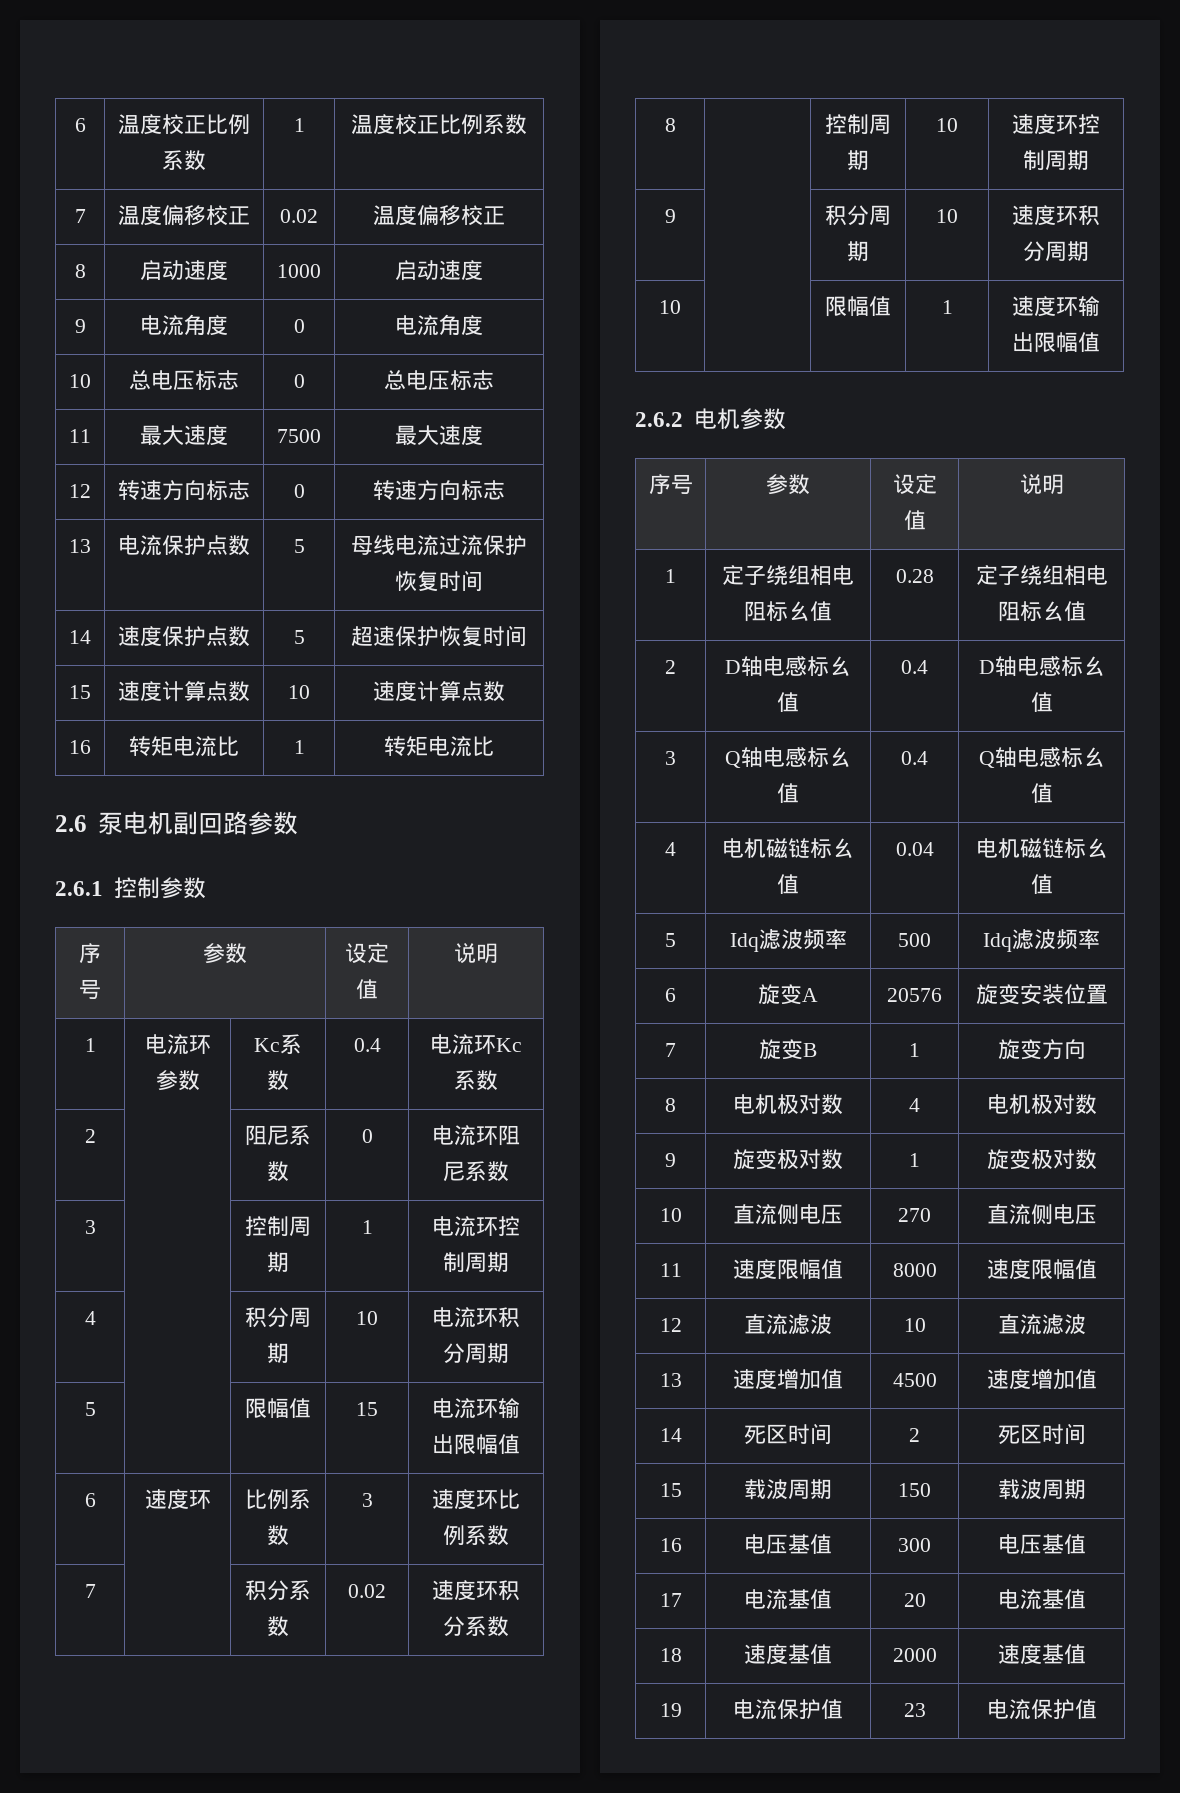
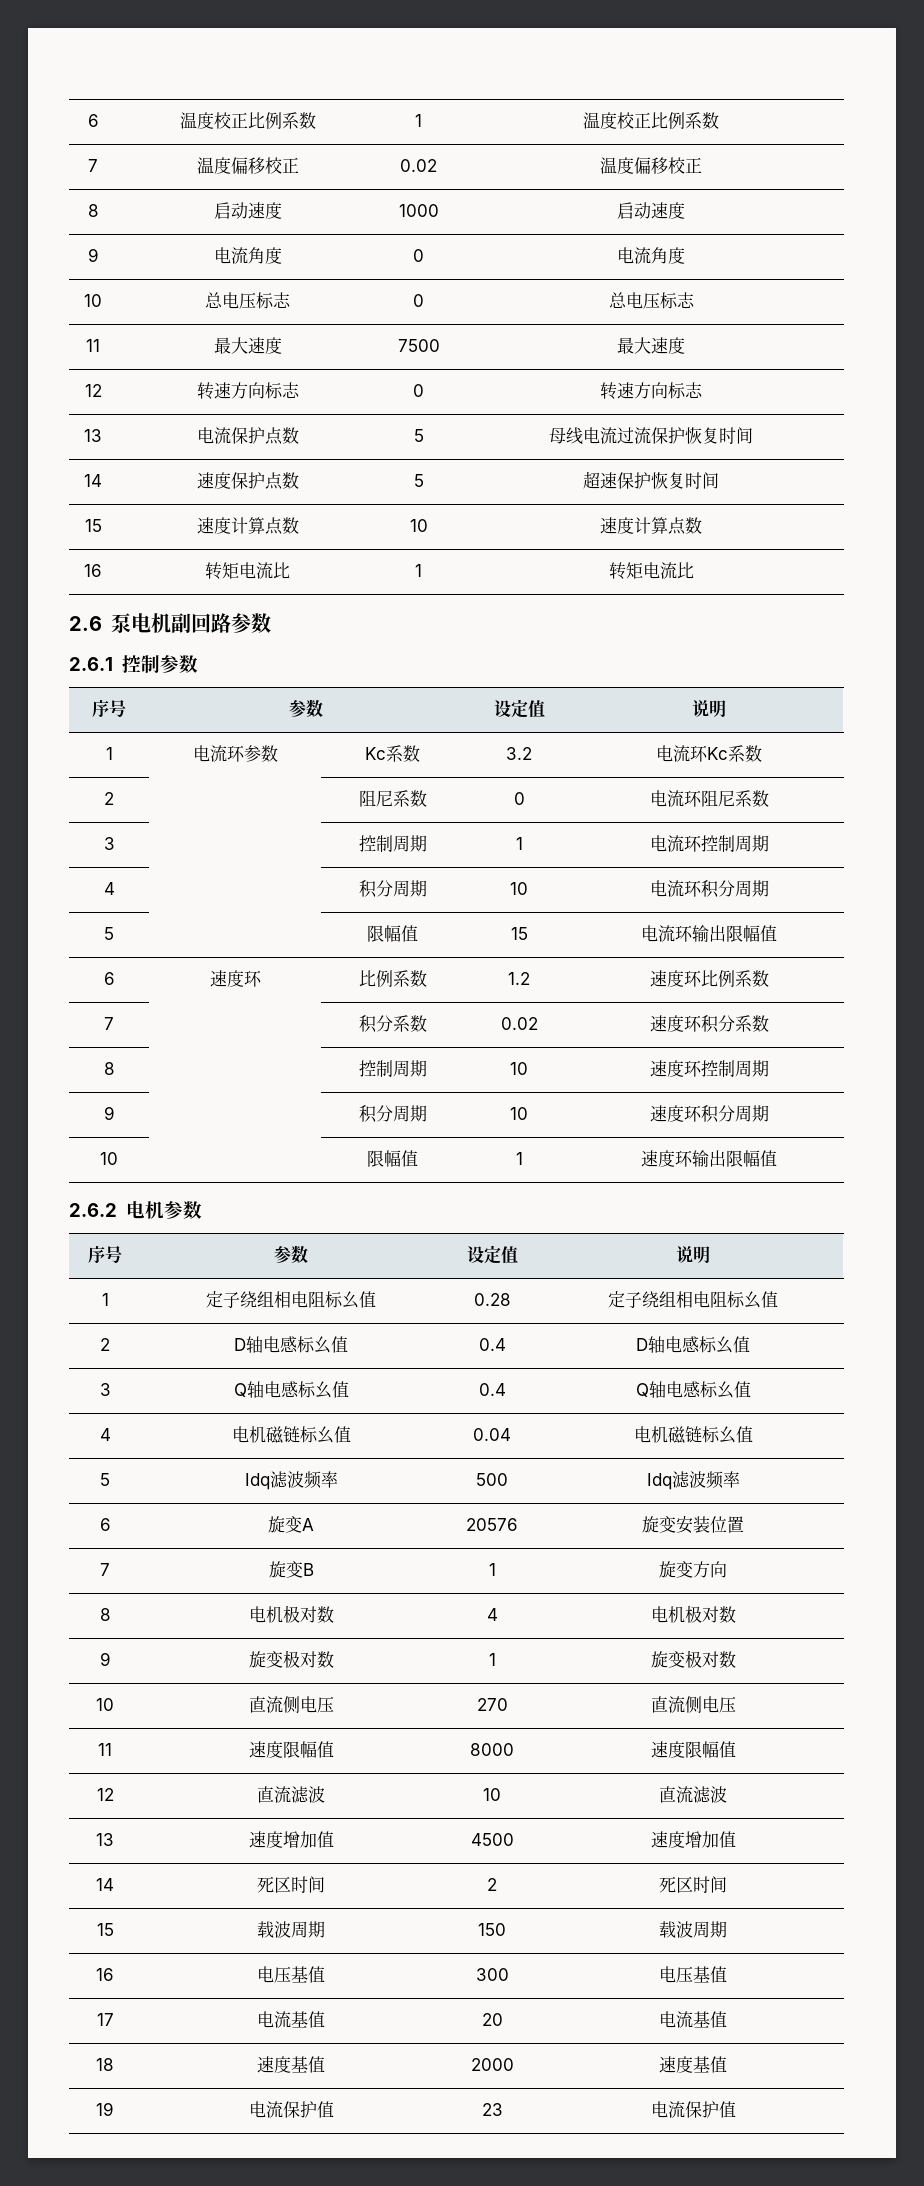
- 1 | 电流环参数 | Kc系数 | 0.4 | 电流环Kc系数
+ 1 | 电流环参数 | Kc系数 | 3.2 | 电流环Kc系数
- 6 | 速度环 | 比例系数 | 3 | 速度环比例系数
+ 6 | 速度环 | 比例系数 | 1.2 | 速度环比例系数

